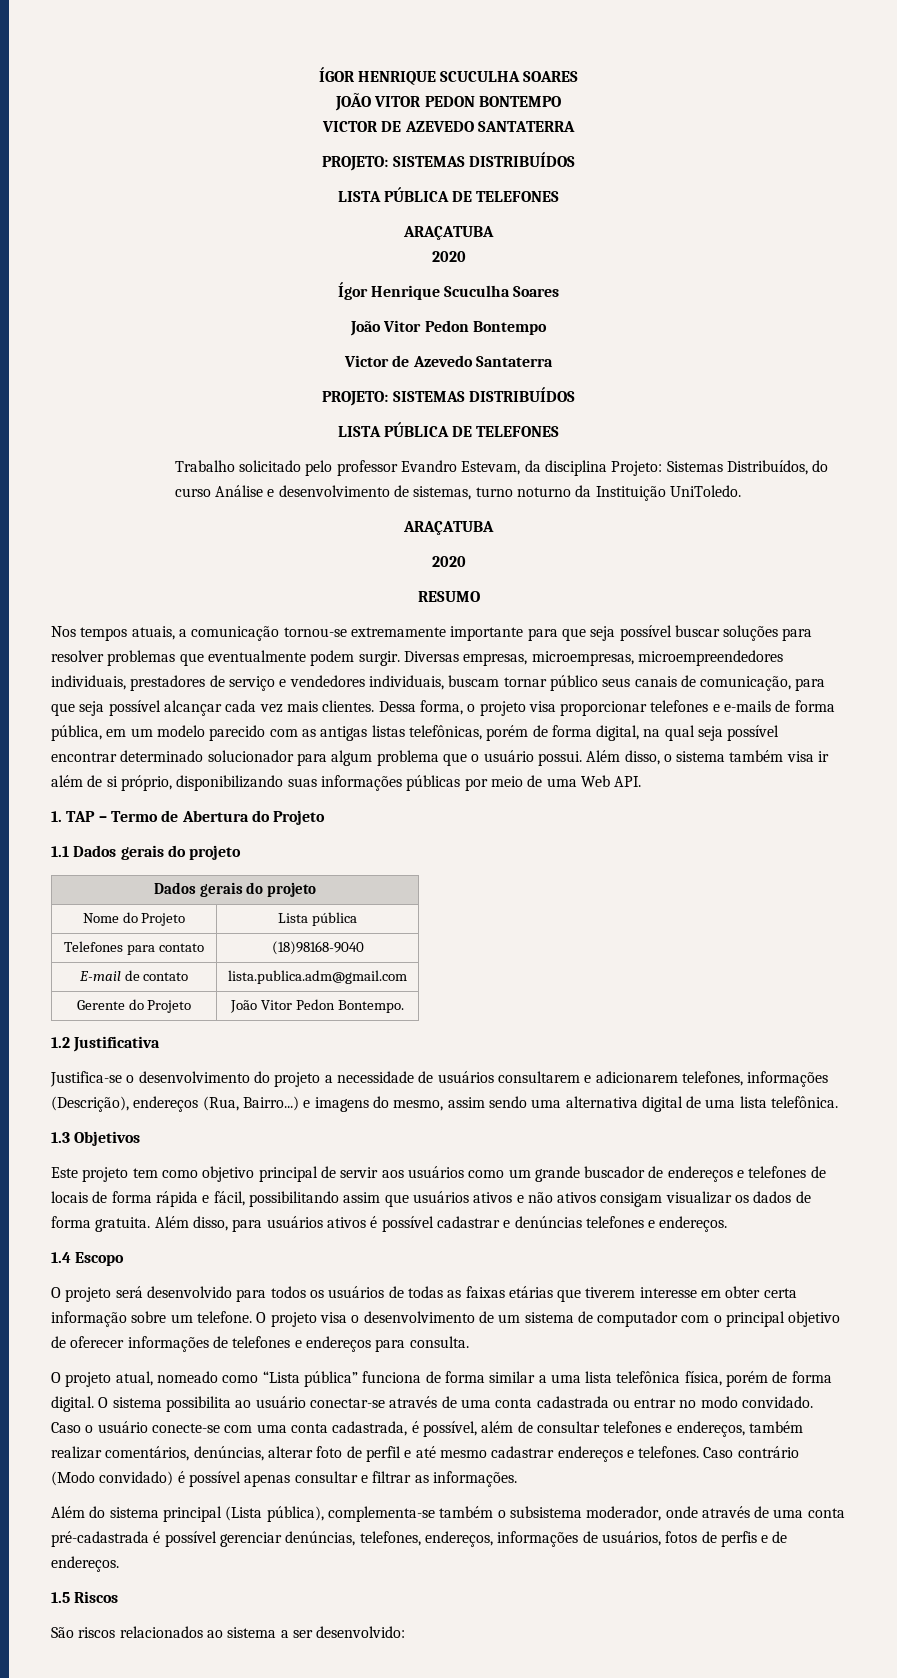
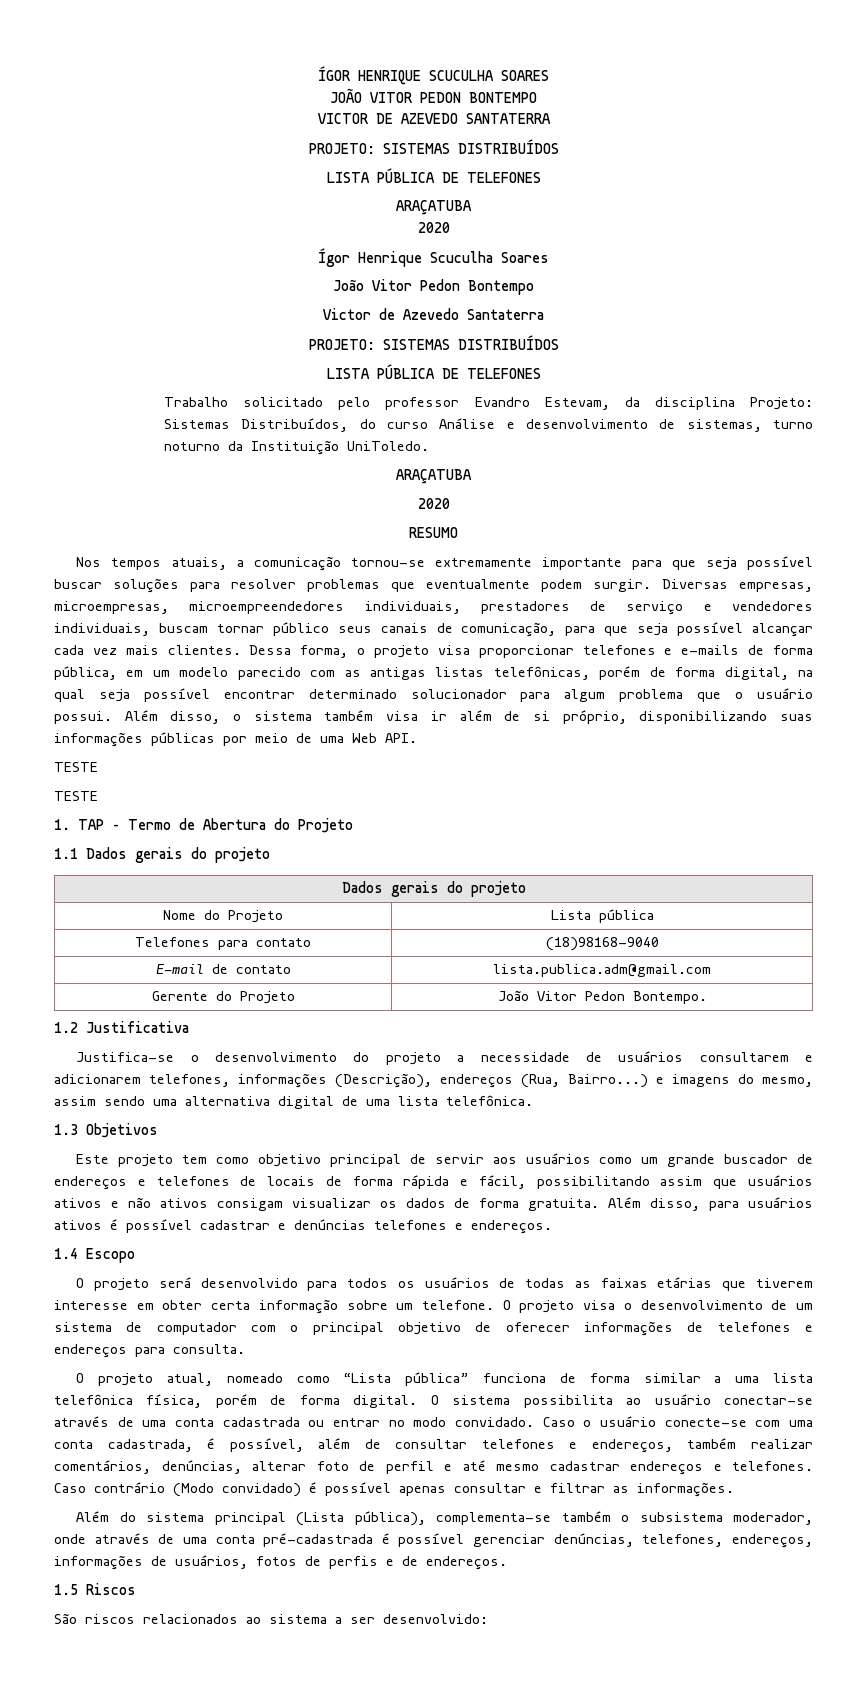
  Além disso, o sistema também visa ir além de si próprio, disponibilizando suas informações públicas por meio de uma Web API.
+ TESTE
+ TESTE

